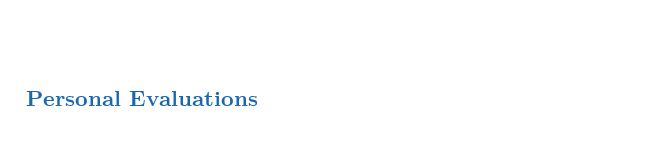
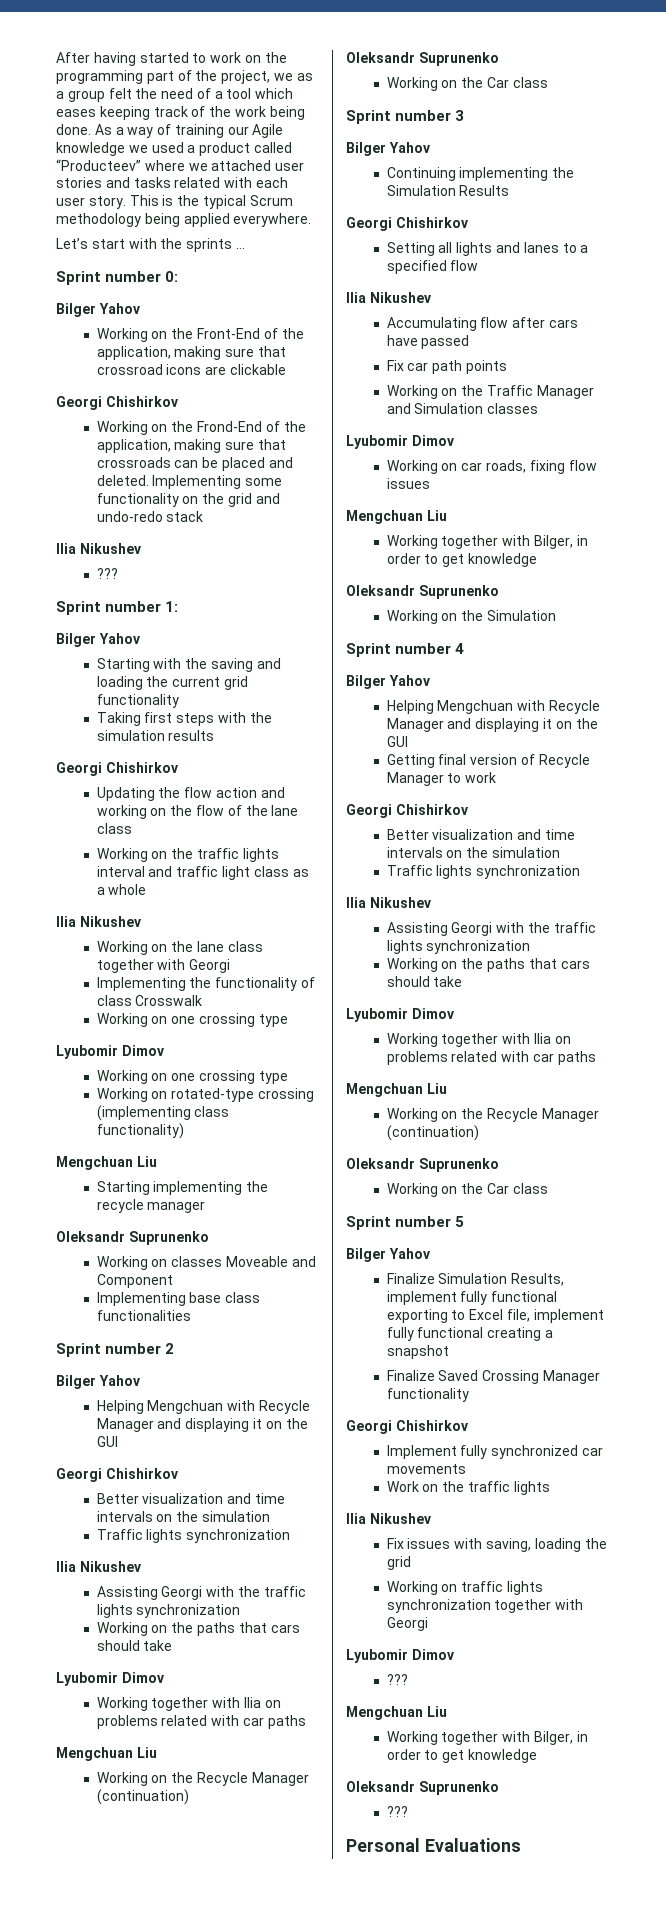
+ After having started to work on the programming part of the project, we as a group felt the need of a tool which eases keeping track of the work being done. As a way of training our Agile knowledge we used a product called “Producteev” where we attached user stories and tasks related with each user story. This is the typical Scrum methodology being applied everywhere.
+ Let’s start with the sprints …
+ Sprint number 0:
+ Bilger Yahov
+ Working on the Front-End of the application, making sure that crossroad icons are clickable
+ Georgi Chishirkov
+ Working on the Frond-End of the application, making sure that crossroads can be placed and deleted. Implementing some functionality on the grid and undo-redo stack
+ Ilia Nikushev
+ ???
+ Sprint number 1:
+ Bilger Yahov
+ Starting with the saving and loading the current grid functionality
+ Taking first steps with the simulation results
+ Georgi Chishirkov
+ Updating the flow action and working on the flow of the lane class
+ Working on the traffic lights interval and traffic light class as a whole
+ Ilia Nikushev
+ Working on the lane class together with Georgi
+ Implementing the functionality of class Crosswalk
+ Working on one crossing type
+ Lyubomir Dimov
+ Working on one crossing type
+ Working on rotated-type crossing (implementing class functionality)
+ Mengchuan Liu
+ Starting implementing the recycle manager
+ Oleksandr Suprunenko
+ Working on classes Moveable and Component
+ Implementing base class functionalities
+ Sprint number 2
+ Bilger Yahov
+ Helping Mengchuan with Recycle Manager and displaying it on the GUI
+ Georgi Chishirkov
+ Better visualization and time intervals on the simulation
+ Traffic lights synchronization
+ Ilia Nikushev
+ Assisting Georgi with the traffic lights synchronization
+ Working on the paths that cars should take
+ Lyubomir Dimov
+ Working together with Ilia on problems related with car paths
+ Mengchuan Liu
+ Working on the Recycle Manager (continuation)
+ Oleksandr Suprunenko
+ Working on the Car class
+ Sprint number 3
+ Bilger Yahov
+ Continuing implementing the Simulation Results
+ Georgi Chishirkov
+ Setting all lights and lanes to a specified flow
+ Ilia Nikushev
+ Accumulating flow after cars have passed
+ Fix car path points
+ Working on the Traffic Manager and Simulation classes
+ Lyubomir Dimov
+ Working on car roads, fixing flow issues
+ Mengchuan Liu
+ Working together with Bilger, in order to get knowledge
+ Oleksandr Suprunenko
+ Working on the Simulation
+ Sprint number 4
+ Bilger Yahov
+ Helping Mengchuan with Recycle Manager and displaying it on the GUI
+ Getting final version of Recycle Manager to work
+ Georgi Chishirkov
+ Better visualization and time intervals on the simulation
+ Traffic lights synchronization
+ Ilia Nikushev
+ Assisting Georgi with the traffic lights synchronization
+ Working on the paths that cars should take
+ Lyubomir Dimov
+ Working together with Ilia on problems related with car paths
+ Mengchuan Liu
+ Working on the Recycle Manager (continuation)
+ Oleksandr Suprunenko
+ Working on the Car class
+ Sprint number 5
+ Bilger Yahov
+ Finalize Simulation Results, implement fully functional exporting to Excel file, implement fully functional creating a snapshot
+ Finalize Saved Crossing Manager functionality
+ Georgi Chishirkov
+ Implement fully synchronized car movements
+ Work on the traffic lights
+ Ilia Nikushev
+ Fix issues with saving, loading the grid
+ Working on traffic lights synchronization together with Georgi
+ Lyubomir Dimov
+ ???
+ Mengchuan Liu
+ Working together with Bilger, in order to get knowledge
+ Oleksandr Suprunenko
+ ???

